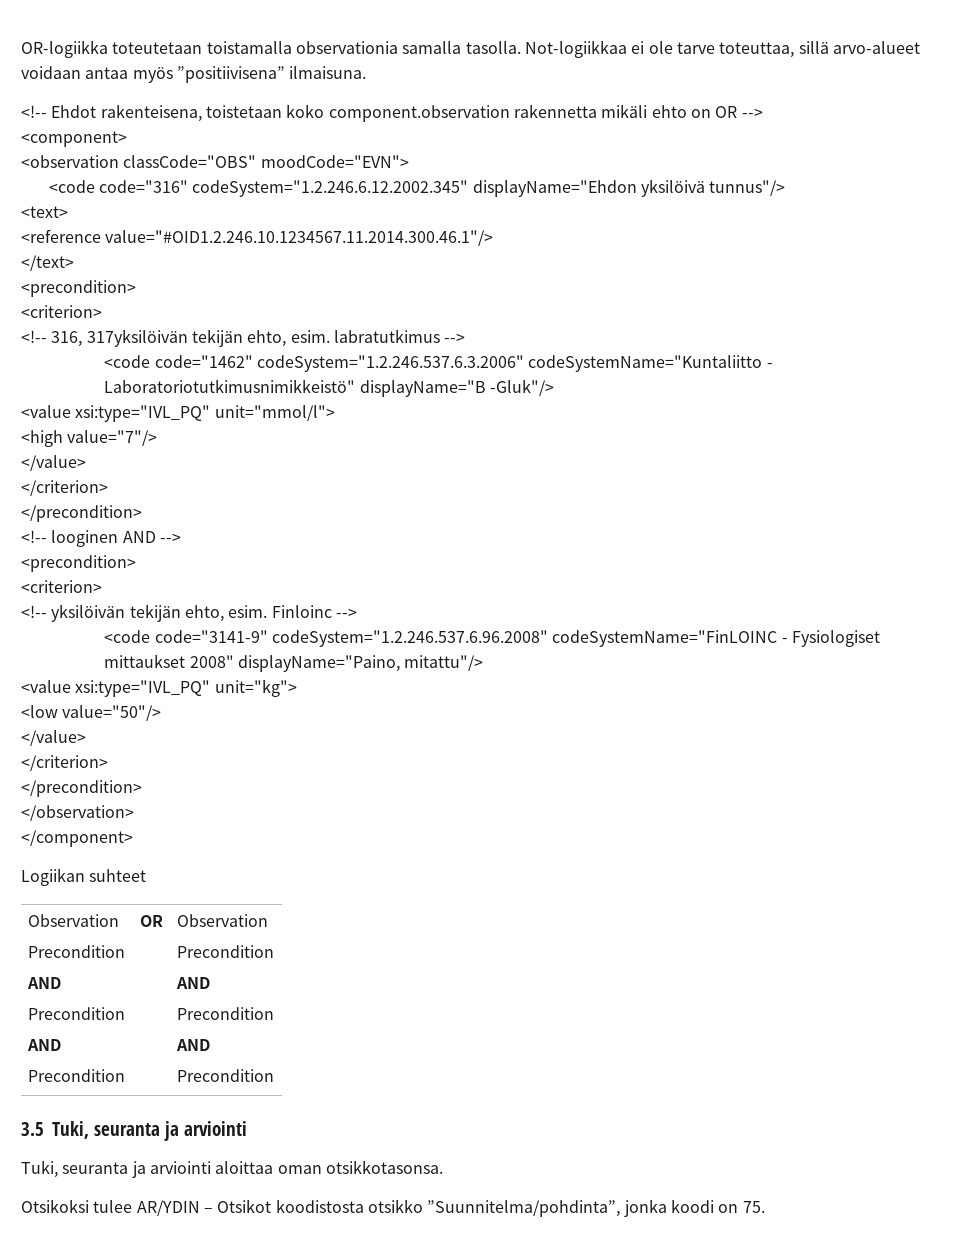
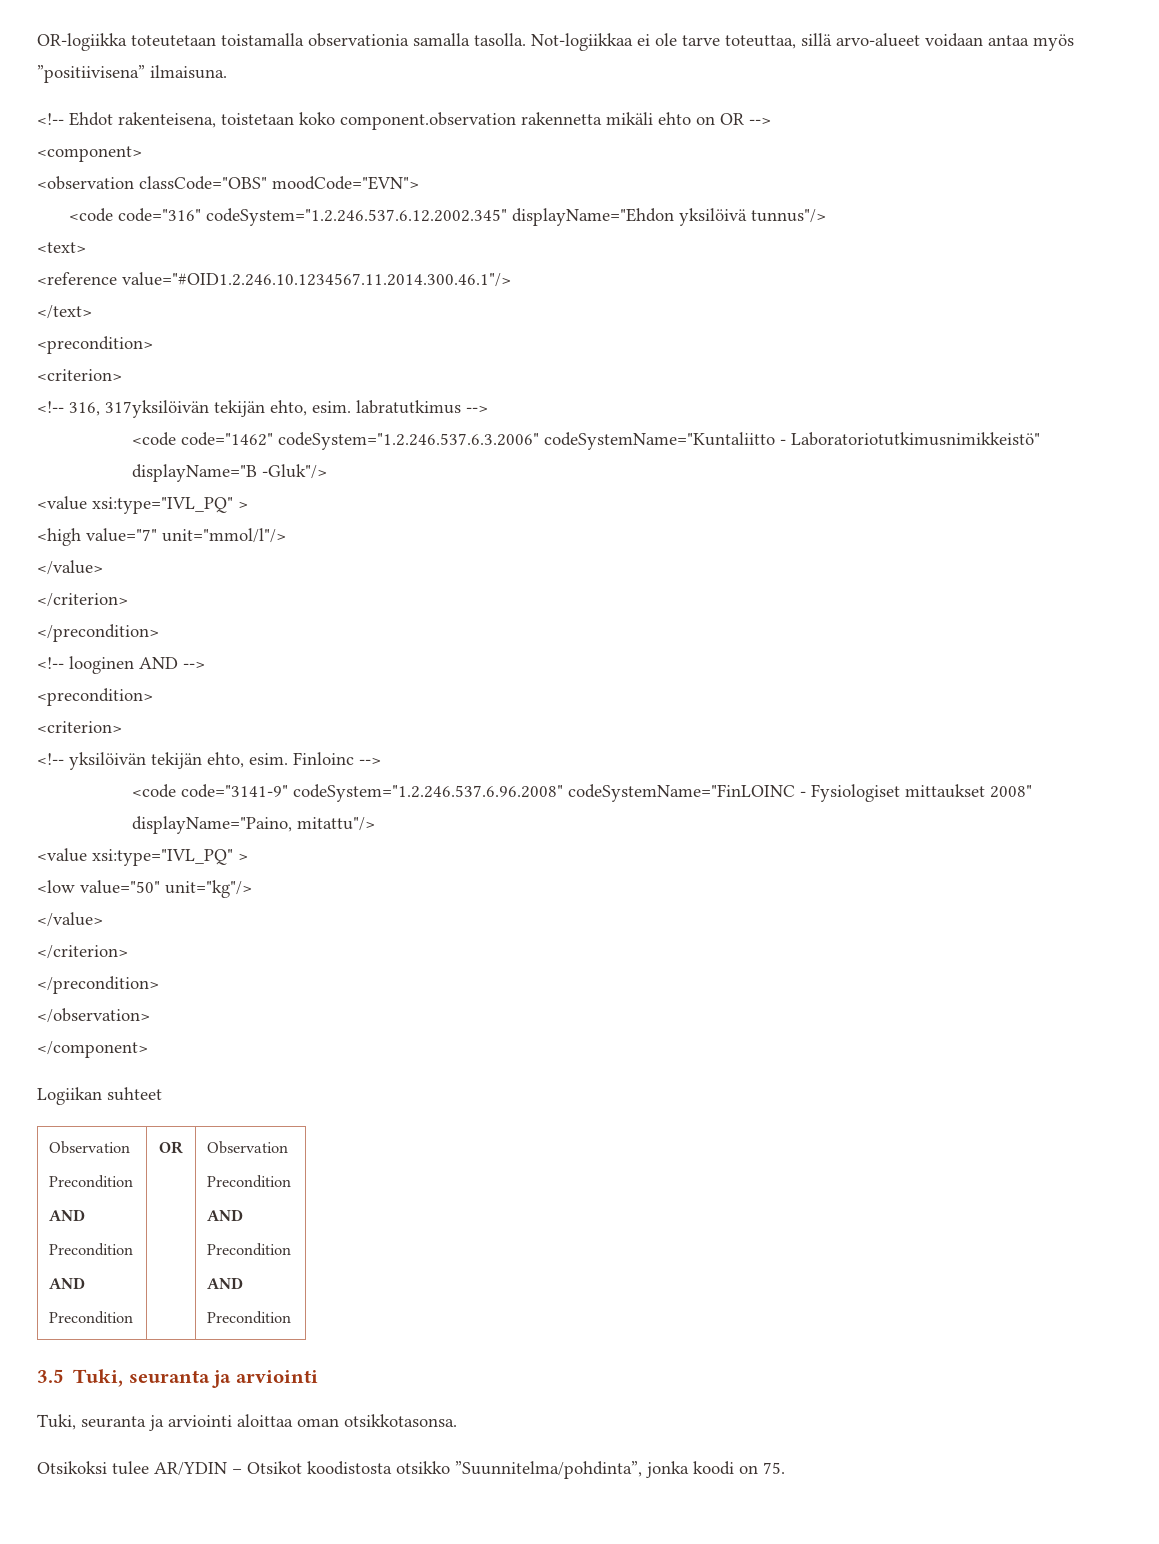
- <code code="316" codeSystem="1.2.246.6.12.2002.345" displayName="Ehdon yksilöivä tunnus"/>
+ <code code="316" codeSystem="1.2.246.537.6.12.2002.345" displayName="Ehdon yksilöivä tunnus"/>
  <code code="1462" codeSystem="1.2.246.537.6.3.2006" codeSystemName="Kuntaliitto - Laboratoriotutkimusnimikkeistö" displayName="B -Gluk"/>
- <value xsi:type="IVL_PQ" unit="mmol/l">
+ <value xsi:type="IVL_PQ" >
- <high value="7"/>
+ <high value="7" unit="mmol/l"/>
  <code code="3141-9" codeSystem="1.2.246.537.6.96.2008" codeSystemName="FinLOINC - Fysiologiset mittaukset 2008" displayName="Paino, mitattu"/>
- <value xsi:type="IVL_PQ" unit="kg">
+ <value xsi:type="IVL_PQ" >
- <low value="50"/>
+ <low value="50" unit="kg"/>

